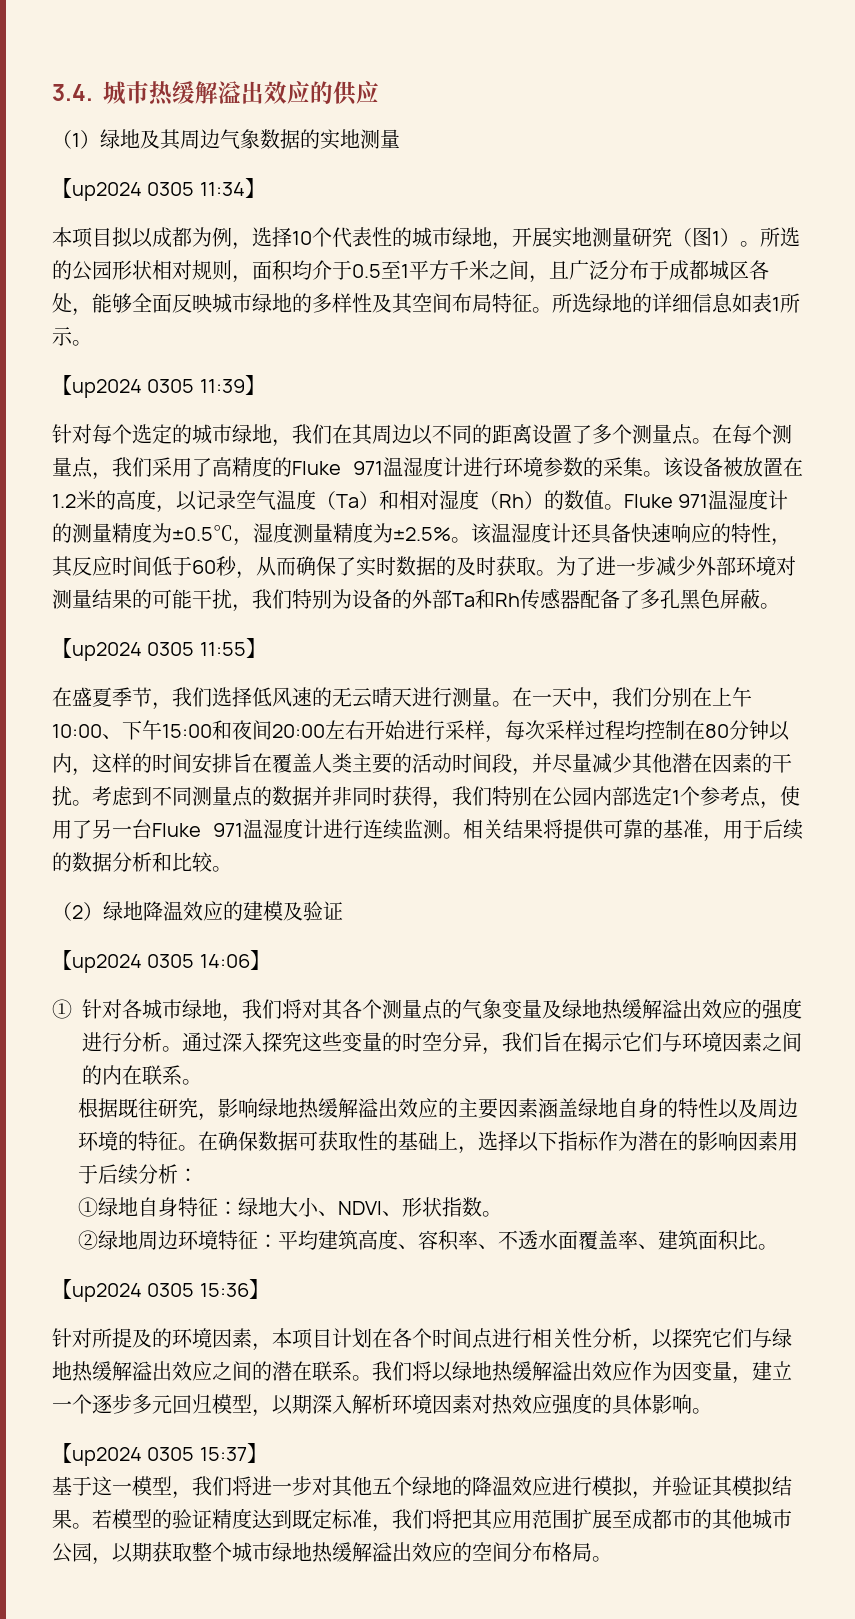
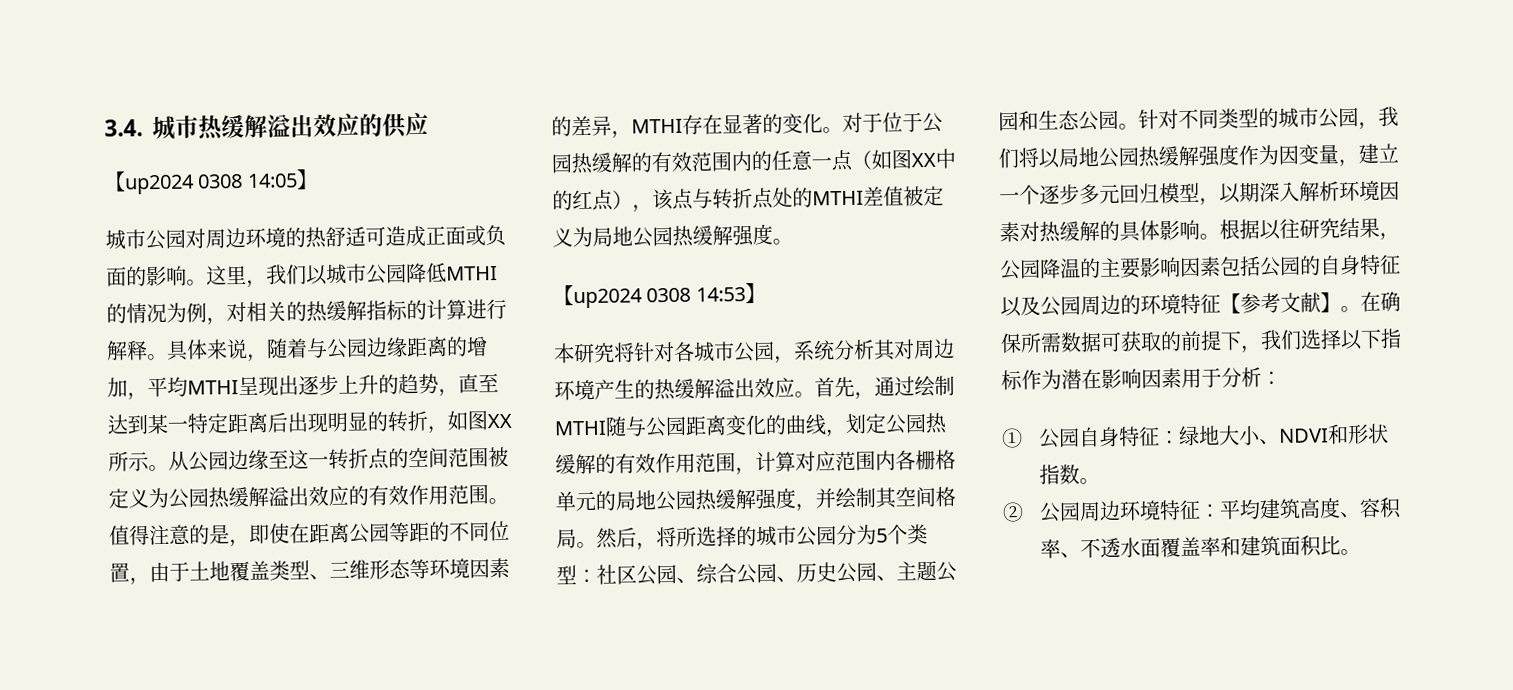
- （1）绿地及其周边气象数据的实地测量
- 【up2024 0305 11:34】
- 本项目拟以成都为例，选择10个代表性的城市绿地，开展实地测量研究（图1）。所选的公园形状相对规则，面积均介于0.5至1平方千米之间，且广泛分布于成都城区各处，能够全面反映城市绿地的多样性及其空间布局特征。所选绿地的详细信息如表1所示。
- 【up2024 0305 11:39】
- 针对每个选定的城市绿地，我们在其周边以不同的距离设置了多个测量点。在每个测量点，我们采用了高精度的Fluke 971温湿度计进行环境参数的采集。该设备被放置在1.2米的高度，以记录空气温度（Ta）和相对湿度（Rh）的数值。Fluke 971温湿度计的测量精度为±0.5℃，湿度测量精度为±2.5%。该温湿度计还具备快速响应的特性，其反应时间低于60秒，从而确保了实时数据的及时获取。为了进一步减少外部环境对测量结果的可能干扰，我们特别为设备的外部Ta和Rh传感器配备了多孔黑色屏蔽。
- 【up2024 0305 11:55】
- 在盛夏季节，我们选择低风速的无云晴天进行测量。在一天中，我们分别在上午10:00、下午15:00和夜间20:00左右开始进行采样，每次采样过程均控制在80分钟以内，这样的时间安排旨在覆盖人类主要的活动时间段，并尽量减少其他潜在因素的干扰。考虑到不同测量点的数据并非同时获得，我们特别在公园内部选定1个参考点，使用了另一台Fluke 971温湿度计进行连续监测。相关结果将提供可靠的基准，用于后续的数据分析和比较。
- （2）绿地降温效应的建模及验证
- 【up2024 0305 14:06】
- ①针对各城市绿地，我们将对其各个测量点的气象变量及绿地热缓解溢出效应的强度进行分析。通过深入探究这些变量的时空分异，我们旨在揭示它们与环境因素之间的内在联系。
- 根据既往研究，影响绿地热缓解溢出效应的主要因素涵盖绿地自身的特性以及周边环境的特征。在确保数据可获取性的基础上，选择以下指标作为潜在的影响因素用于后续分析：
- ①绿地自身特征：绿地大小、NDVI、形状指数。
- ②绿地周边环境特征：平均建筑高度、容积率、不透水面覆盖率、建筑面积比。
- 【up2024 0305 15:36】
- 针对所提及的环境因素，本项目计划在各个时间点进行相关性分析，以探究它们与绿地热缓解溢出效应之间的潜在联系。我们将以绿地热缓解溢出效应作为因变量，建立一个逐步多元回归模型，以期深入解析环境因素对热效应强度的具体影响。
- 【up2024 0305 15:37】
- 基于这一模型，我们将进一步对其他五个绿地的降温效应进行模拟，并验证其模拟结果。若模型的验证精度达到既定标准，我们将把其应用范围扩展至成都市的其他城市公园，以期获取整个城市绿地热缓解溢出效应的空间分布格局。
+ 【up2024 0308 14:05】
+ 城市公园对周边环境的热舒适可造成正面或负面的影响。这里，我们以城市公园降低MTHI的情况为例，对相关的热缓解指标的计算进行解释。具体来说，随着与公园边缘距离的增加，平均MTHI呈现出逐步上升的趋势，直至达到某一特定距离后出现明显的转折，如图XX所示。从公园边缘至这一转折点的空间范围被定义为公园热缓解溢出效应的有效作用范围。值得注意的是，即使在距离公园等距的不同位置，由于土地覆盖类型、三维形态等环境因素的差异，MTHI存在显著的变化。对于位于公园热缓解的有效范围内的任意一点（如图XX中的红点），该点与转折点处的MTHI差值被定义为局地公园热缓解强度。
+ 【up2024 0308 14:53】
+ 本研究将针对各城市公园，系统分析其对周边环境产生的热缓解溢出效应。首先，通过绘制MTHI随与公园距离变化的曲线，划定公园热缓解的有效作用范围，计算对应范围内各栅格单元的局地公园热缓解强度，并绘制其空间格局。然后，将所选择的城市公园分为5个类型：社区公园、综合公园、历史公园、主题公园和生态公园。针对不同类型的城市公园，我们将以局地公园热缓解强度作为因变量，建立一个逐步多元回归模型，以期深入解析环境因素对热缓解的具体影响。根据以往研究结果，公园降温的主要影响因素包括公园的自身特征以及公园周边的环境特征【参考文献】。在确保所需数据可获取的前提下，我们选择以下指标作为潜在影响因素用于分析：
+ ①公园自身特征：绿地大小、NDVI和形状指数。
+ ②公园周边环境特征：平均建筑高度、容积率、不透水面覆盖率和建筑面积比。

